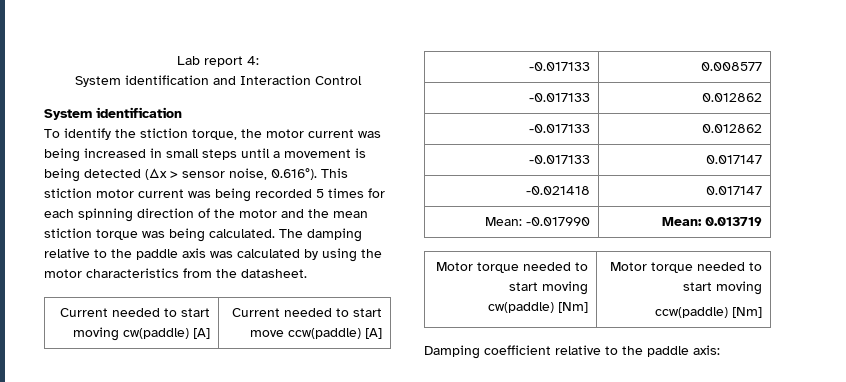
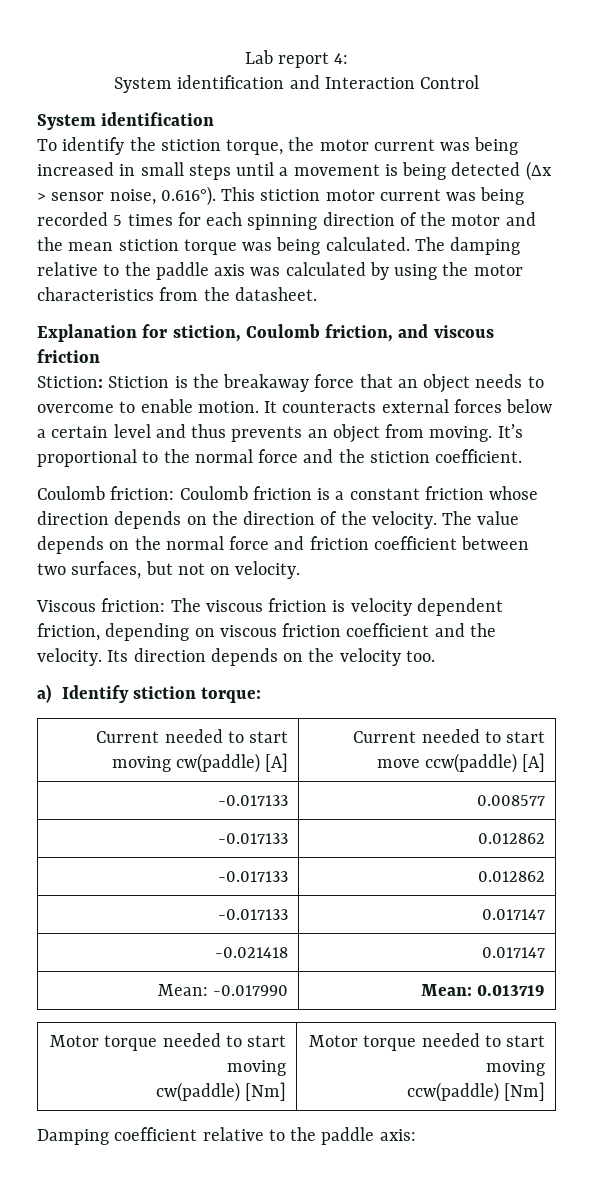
+ Explanation for stiction, Coulomb friction, and viscous friction
+ Stiction: Stiction is the breakaway force that an object needs to overcome to enable motion. It counteracts external forces below a certain level and thus prevents an object from moving. It’s proportional to the normal force and the stiction coefficient.
+ Coulomb friction: Coulomb friction is a constant friction whose direction depends on the direction of the velocity. The value depends on the normal force and friction coefficient between two surfaces, but not on velocity.
+ Viscous friction: The viscous friction is velocity dependent friction, depending on viscous friction coefficient and the velocity. Its direction depends on the velocity too.
+ a) Identify stiction torque:

